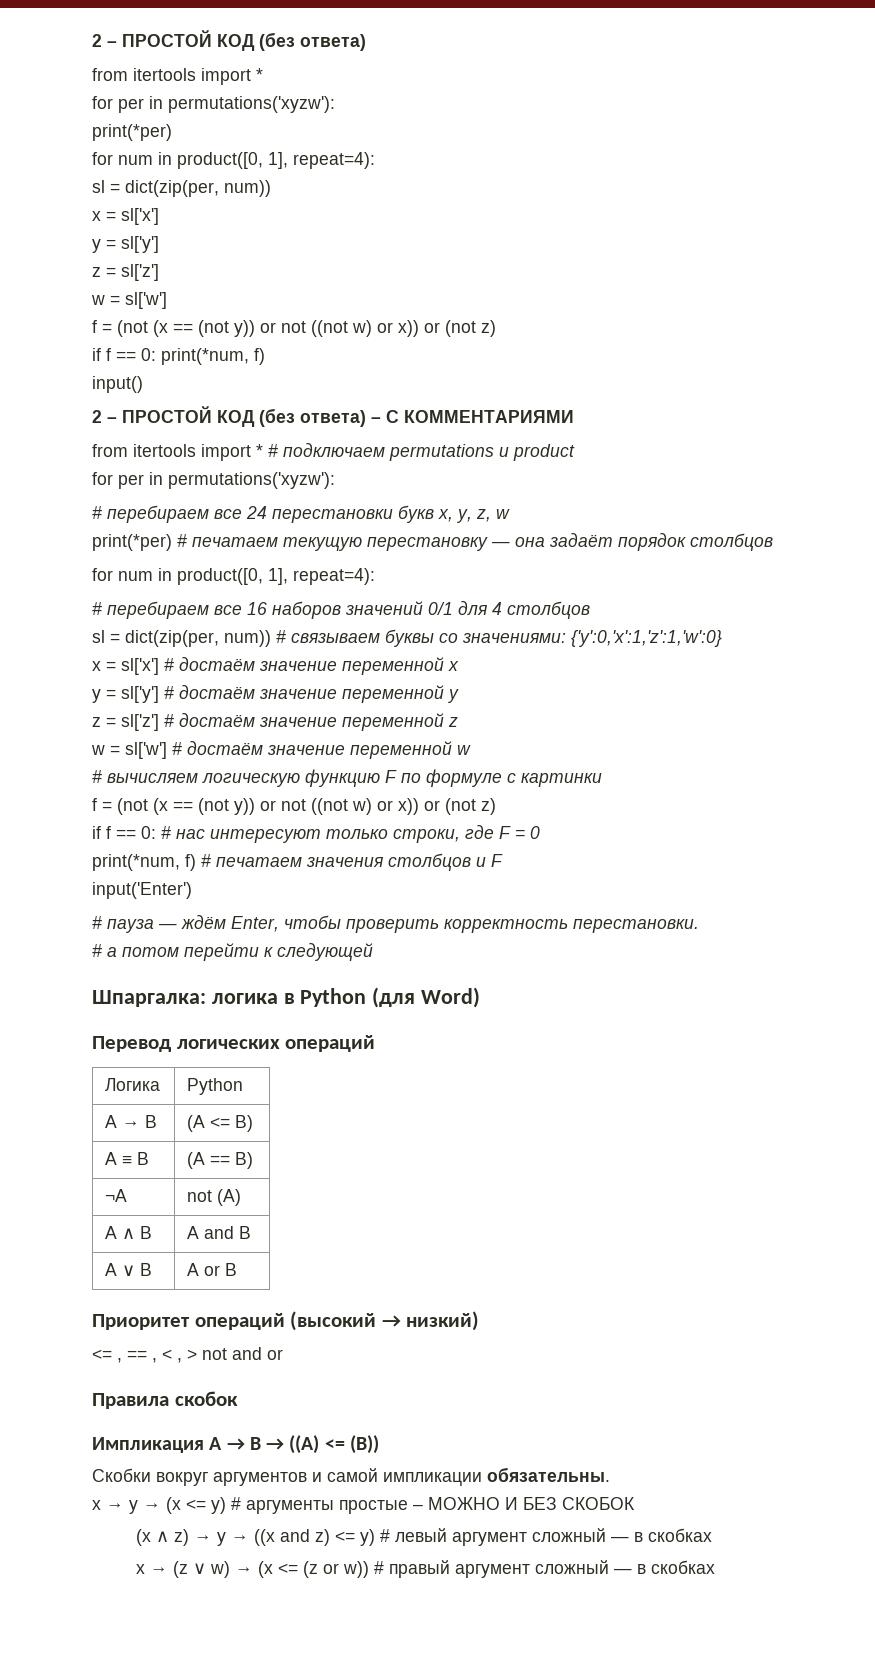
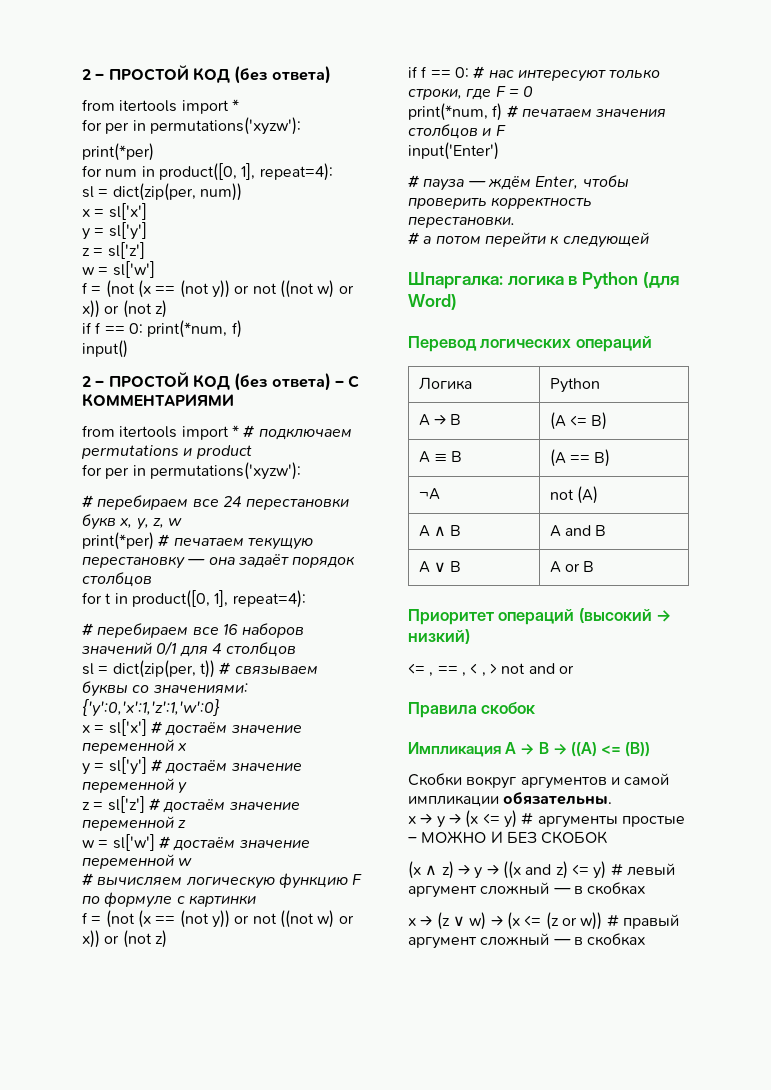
  print(*per) # печатаем текущую перестановку — она задаёт порядок столбцов
- for num in product([0, 1], repeat=4):
+ for t in product([0, 1], repeat=4):
- sl = dict(zip(per, num)) # связываем буквы со значениями: {'y':0,'x':1,'z':1,'w':0}
+ sl = dict(zip(per, t)) # связываем буквы со значениями: {'y':0,'x':1,'z':1,'w':0}

